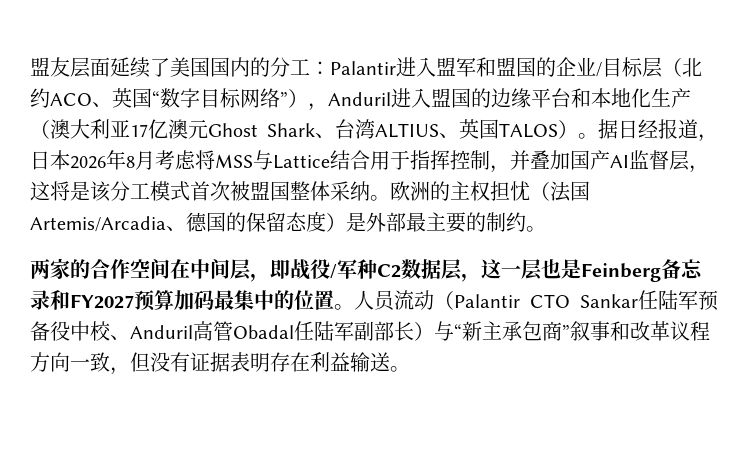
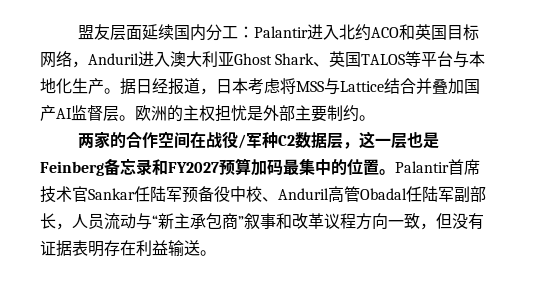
- 盟友层面延续了美国国内的分工：Palantir进入盟军和盟国的企业/目标层（北约ACO、英国“数字目标网络”），Anduril进入盟国的边缘平台和本地化生产（澳大利亚17亿澳元Ghost Shark、台湾ALTIUS、英国TALOS）。
+ 盟友层面延续国内分工：Palantir进入北约ACO和英国目标网络，Anduril进入澳大利亚Ghost Shark、英国TALOS等平台与本地化生产。
- 据日经报道，日本2026年8月考虑将MSS与Lattice结合用于指挥控制，并叠加国产AI监督层，这将是该分工模式首次被盟国整体采纳。欧洲的主权担忧（法国Artemis/Arcadia、德国的保留态度）是外部最主要的制约。
+ 据日经报道，日本考虑将MSS与Lattice结合并叠加国产AI监督层。欧洲的主权担忧是外部主要制约。
- 两家的合作空间在中间层，即战役/军种C2数据层，这一层也是Feinberg备忘录和FY2027预算加码最集中的位置。
+ 两家的合作空间在战役/军种C2数据层，这一层也是Feinberg备忘录和FY2027预算加码最集中的位置。
- 人员流动（Palantir CTO Sankar任陆军预备役中校、Anduril高管Obadal任陆军副部长）与“新主承包商”叙事和改革议程方向一致，但没有证据表明存在利益输送。
+ Palantir首席技术官Sankar任陆军预备役中校、Anduril高管Obadal任陆军副部长，人员流动与“新主承包商”叙事和改革议程方向一致，但没有证据表明存在利益输送。

